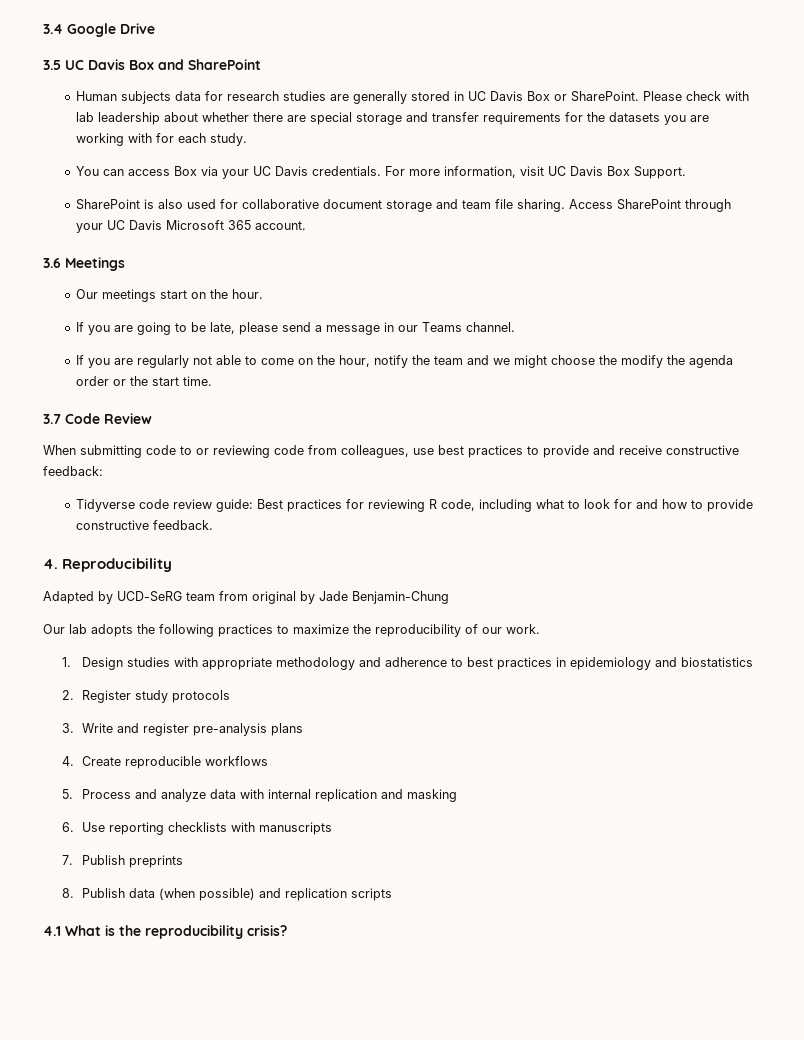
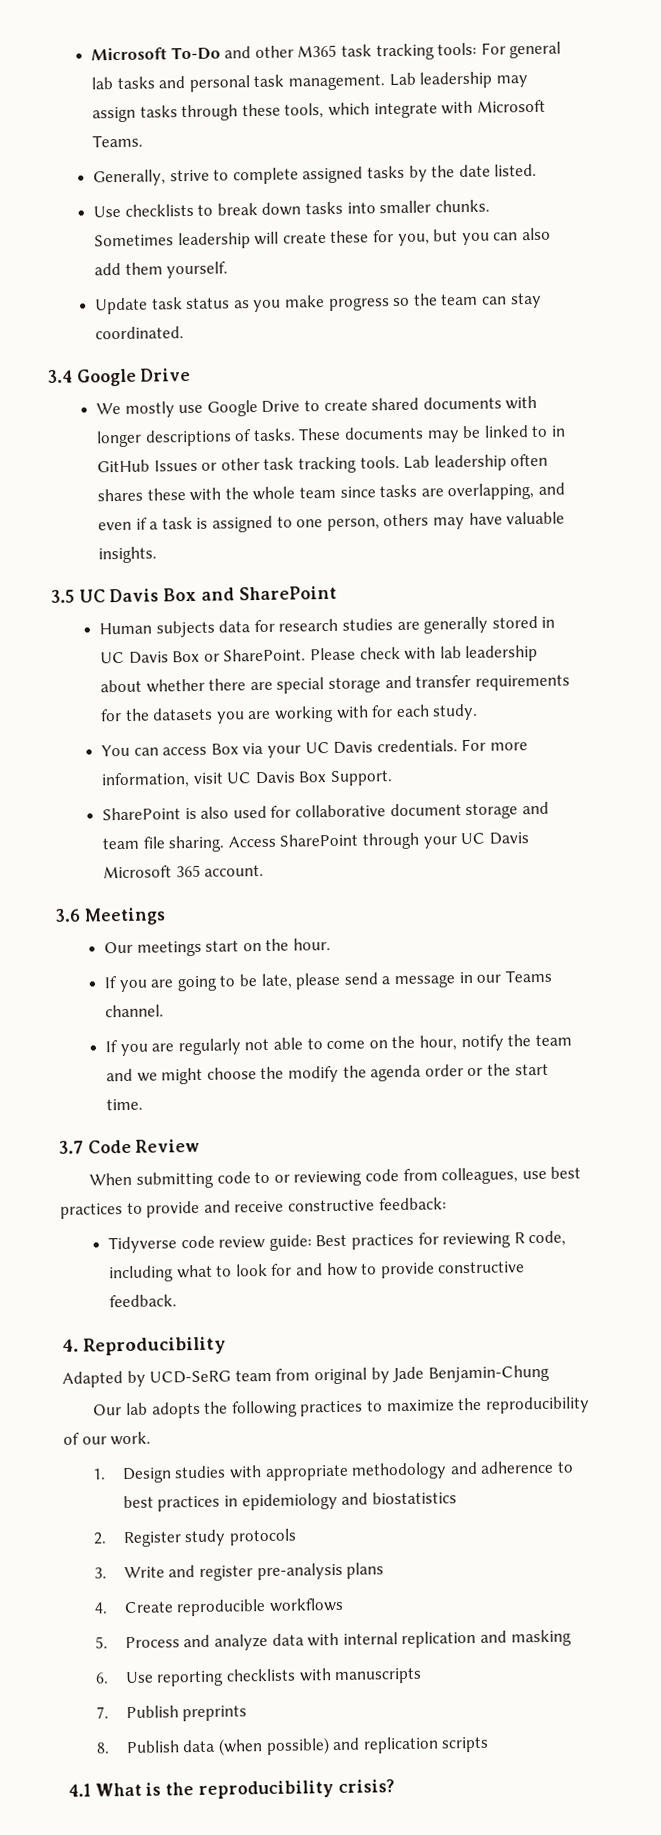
+ Microsoft To-Do and other M365 task tracking tools: For general lab tasks and personal task management. Lab leadership may assign tasks through these tools, which integrate with Microsoft Teams.
+ Generally, strive to complete assigned tasks by the date listed.
+ Use checklists to break down tasks into smaller chunks. Sometimes leadership will create these for you, but you can also add them yourself.
+ Update task status as you make progress so the team can stay coordinated.
  3.4 Google Drive
+ We mostly use Google Drive to create shared documents with longer descriptions of tasks. These documents may be linked to in GitHub Issues or other task tracking tools. Lab leadership often shares these with the whole team since tasks are overlapping, and even if a task is assigned to one person, others may have valuable insights.

